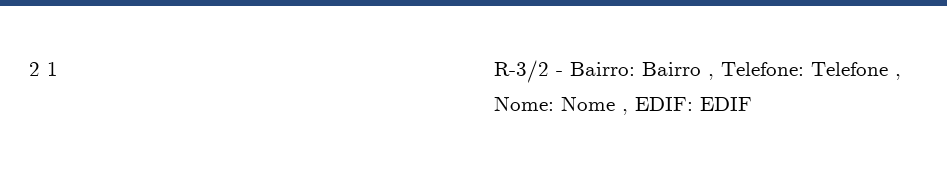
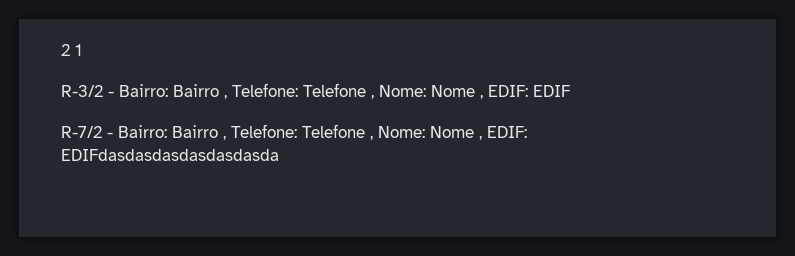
+ R-7/2 - Bairro: Bairro , Telefone: Telefone , Nome: Nome , EDIF: EDIFdasdasdasdasdasdasda

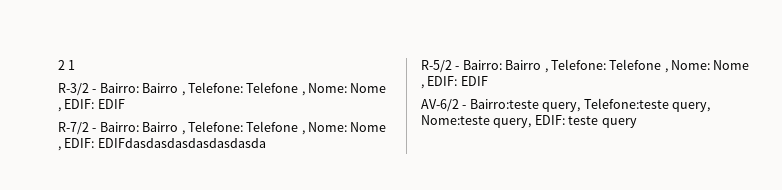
+ R-5/2 - Bairro: Bairro , Telefone: Telefone , Nome: Nome , EDIF: EDIF
+ AV-6/2 - Bairro:teste query, Telefone:teste query, Nome:teste query, EDIF: teste query

